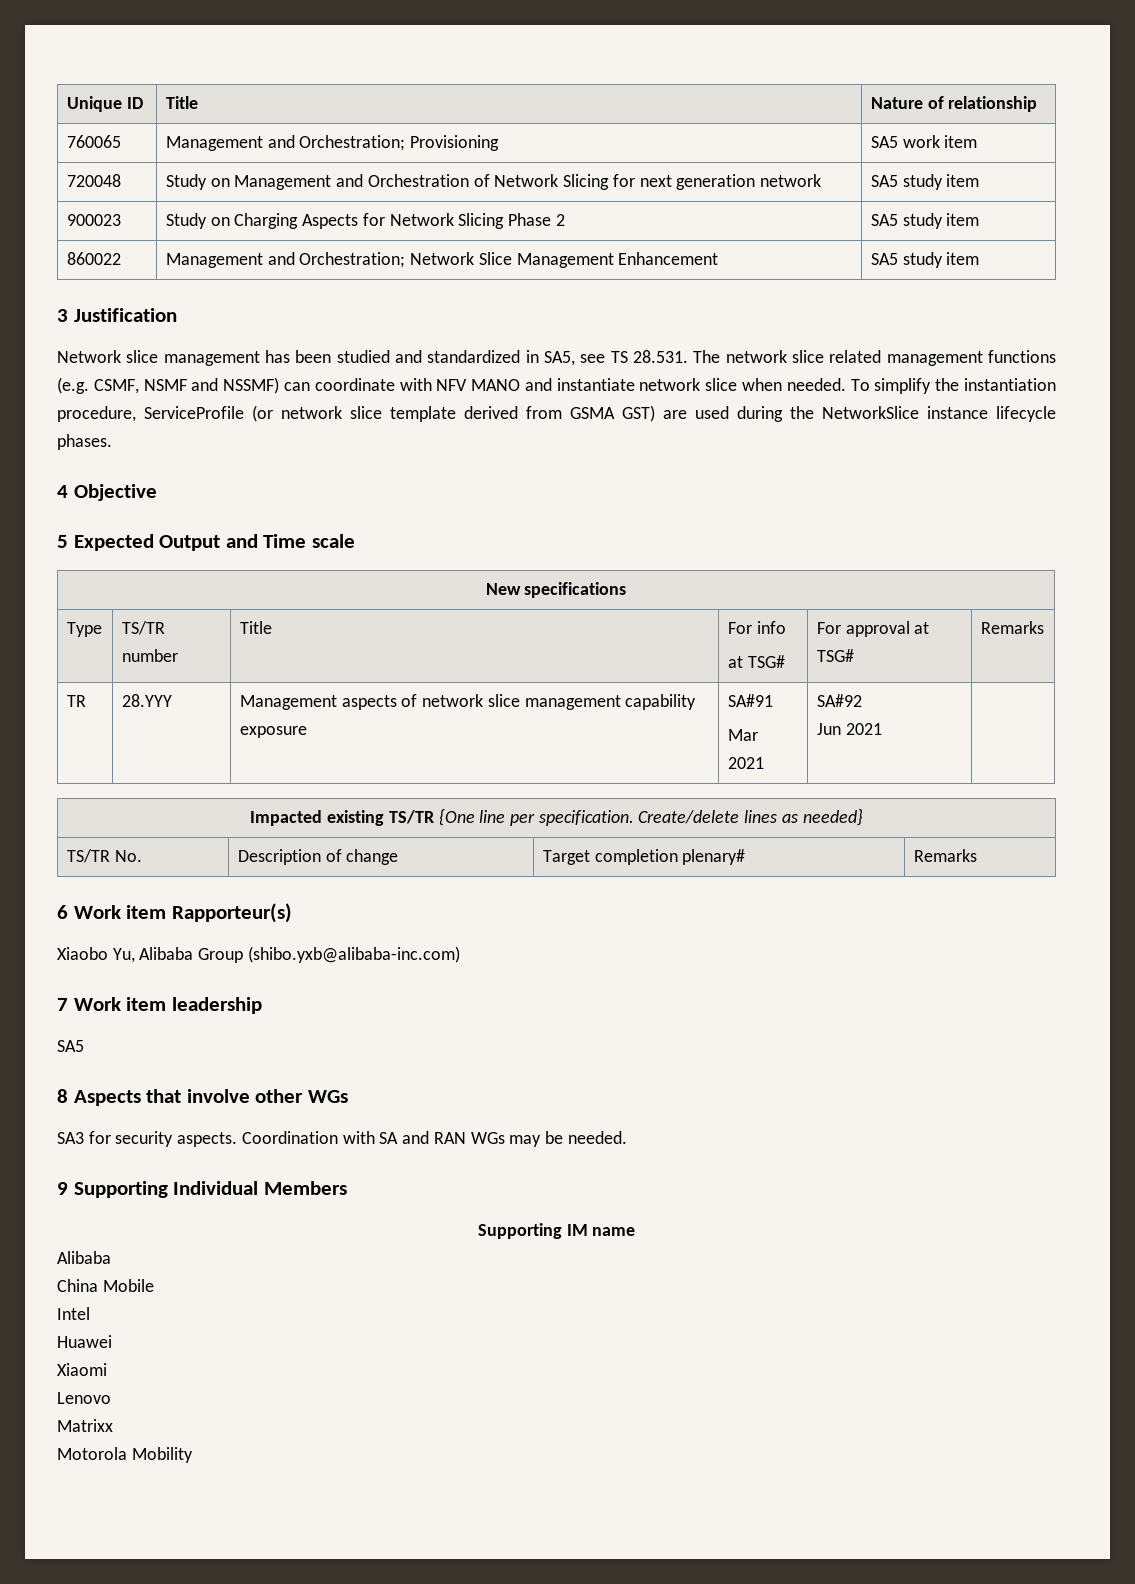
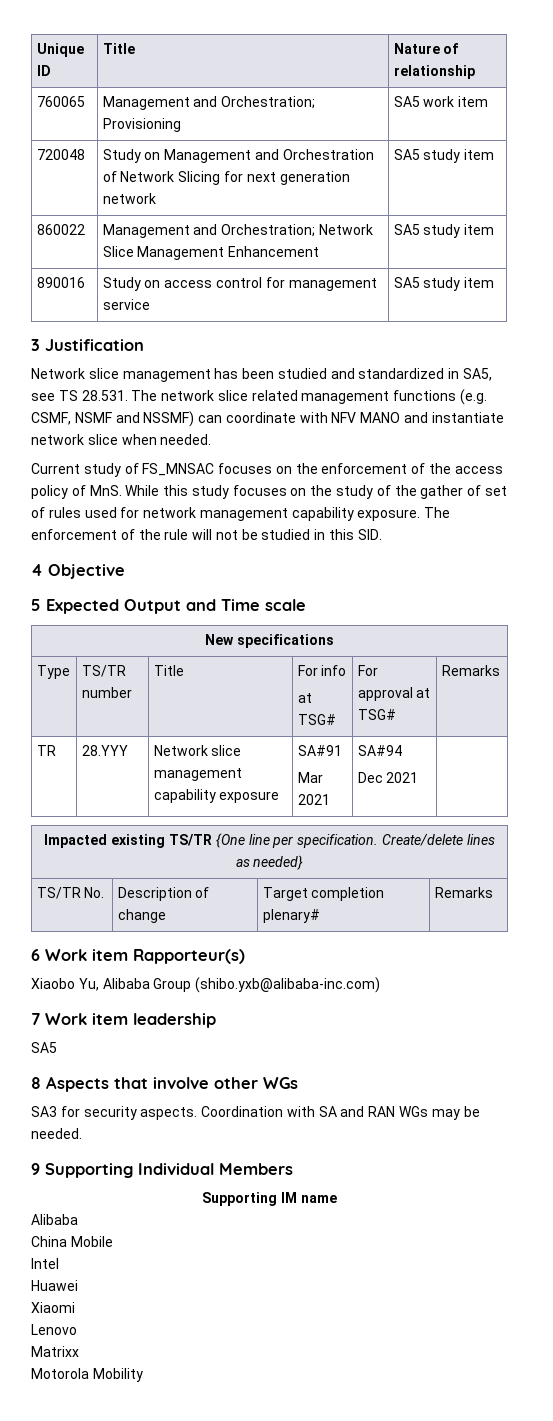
- 900023 | Study on Charging Aspects for Network Slicing Phase 2 | SA5 study item
+ 890016 | Study on access control for management service | SA5 study item
- Network slice management has been studied and standardized in SA5, see TS 28.531. The network slice related management functions (e.g. CSMF, NSMF and NSSMF) can coordinate with NFV MANO and instantiate network slice when needed. To simplify the instantiation procedure, ServiceProfile (or network slice template derived from GSMA GST) are used during the NetworkSlice instance lifecycle phases.
+ Network slice management has been studied and standardized in SA5, see TS 28.531. The network slice related management functions (e.g. CSMF, NSMF and NSSMF) can coordinate with NFV MANO and instantiate network slice when needed.
+ Current study of FS_MNSAC focuses on the enforcement of the access policy of MnS. While this study focuses on the study of the gather of set of rules used for network management capability exposure. The enforcement of the rule will not be studied in this SID.
- TR | 28.YYY | Management aspects of network slice management capability exposure | SA#91
- Mar 2021 | SA#92
- Jun 2021 |
+ TR | 28.YYY | Network slice management capability exposure | SA#91
+ Mar 2021 | SA#94
+ Dec 2021 |

